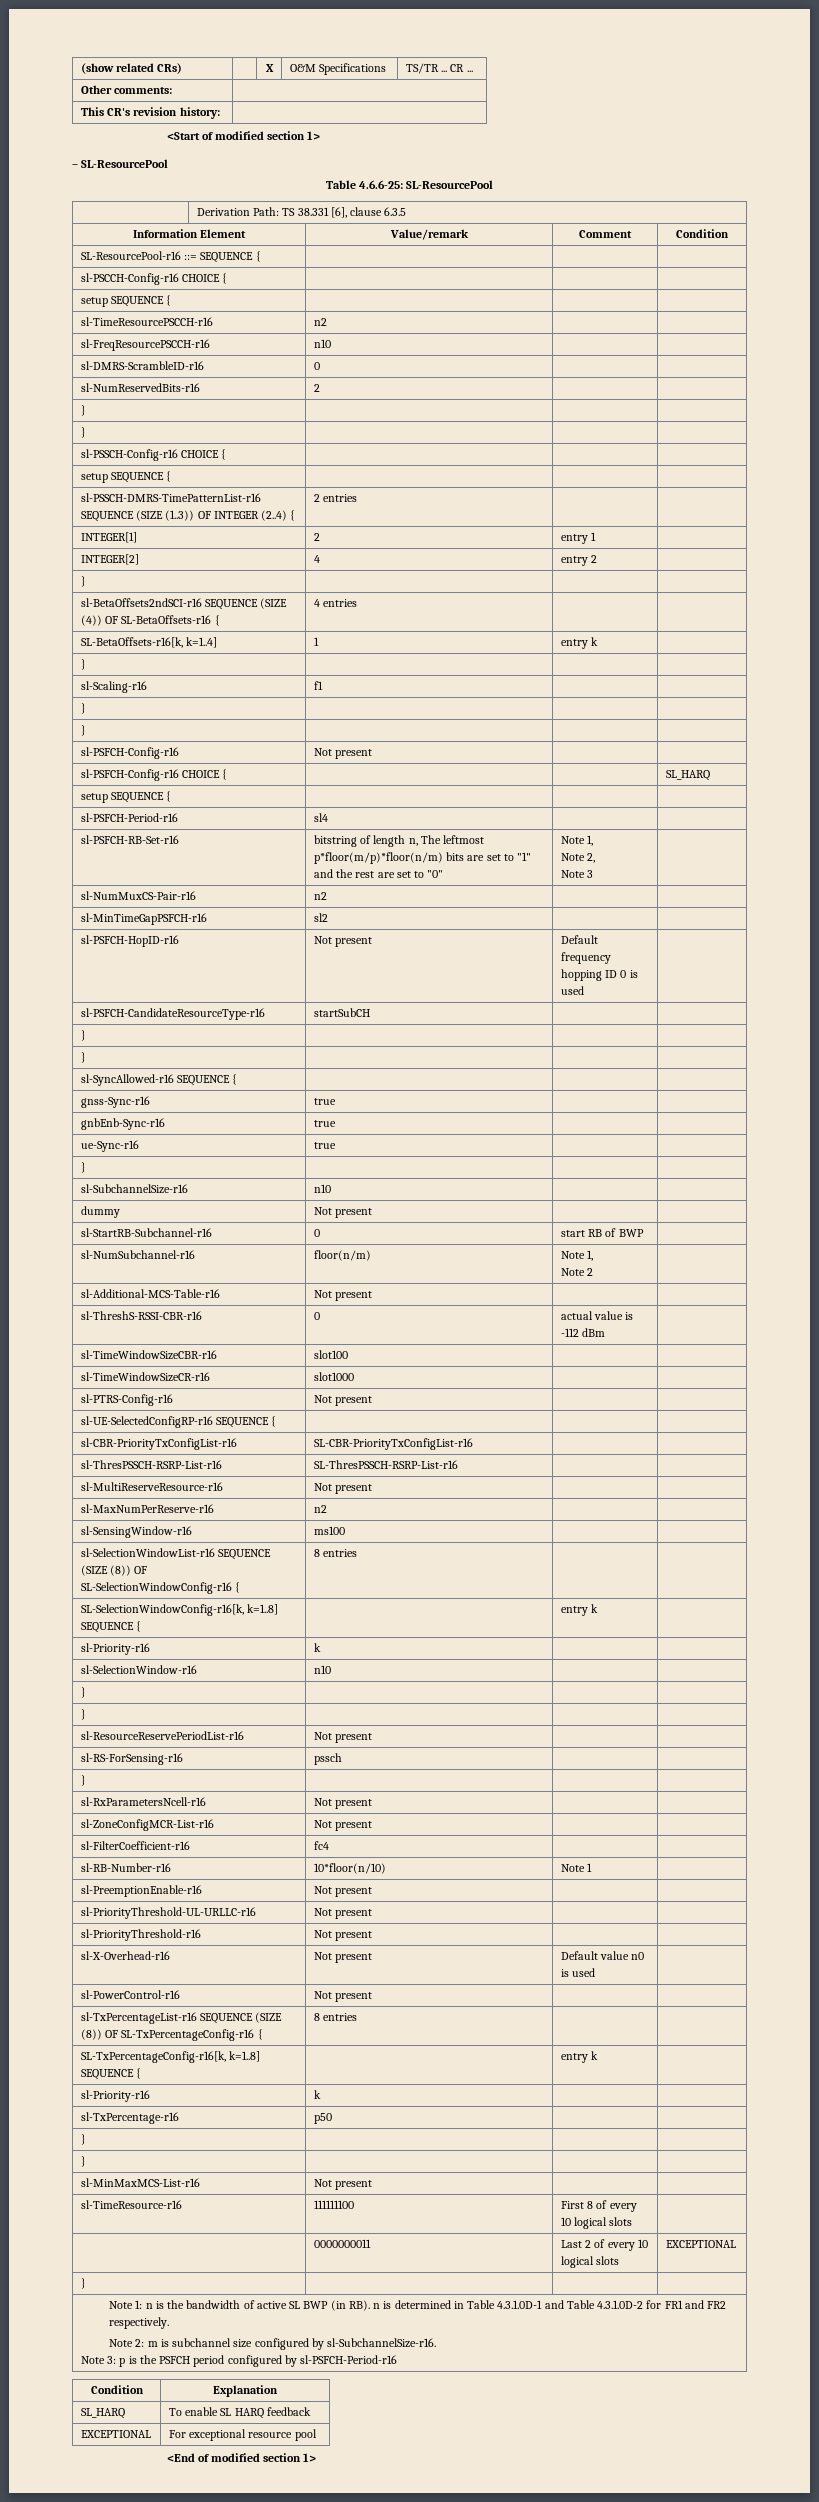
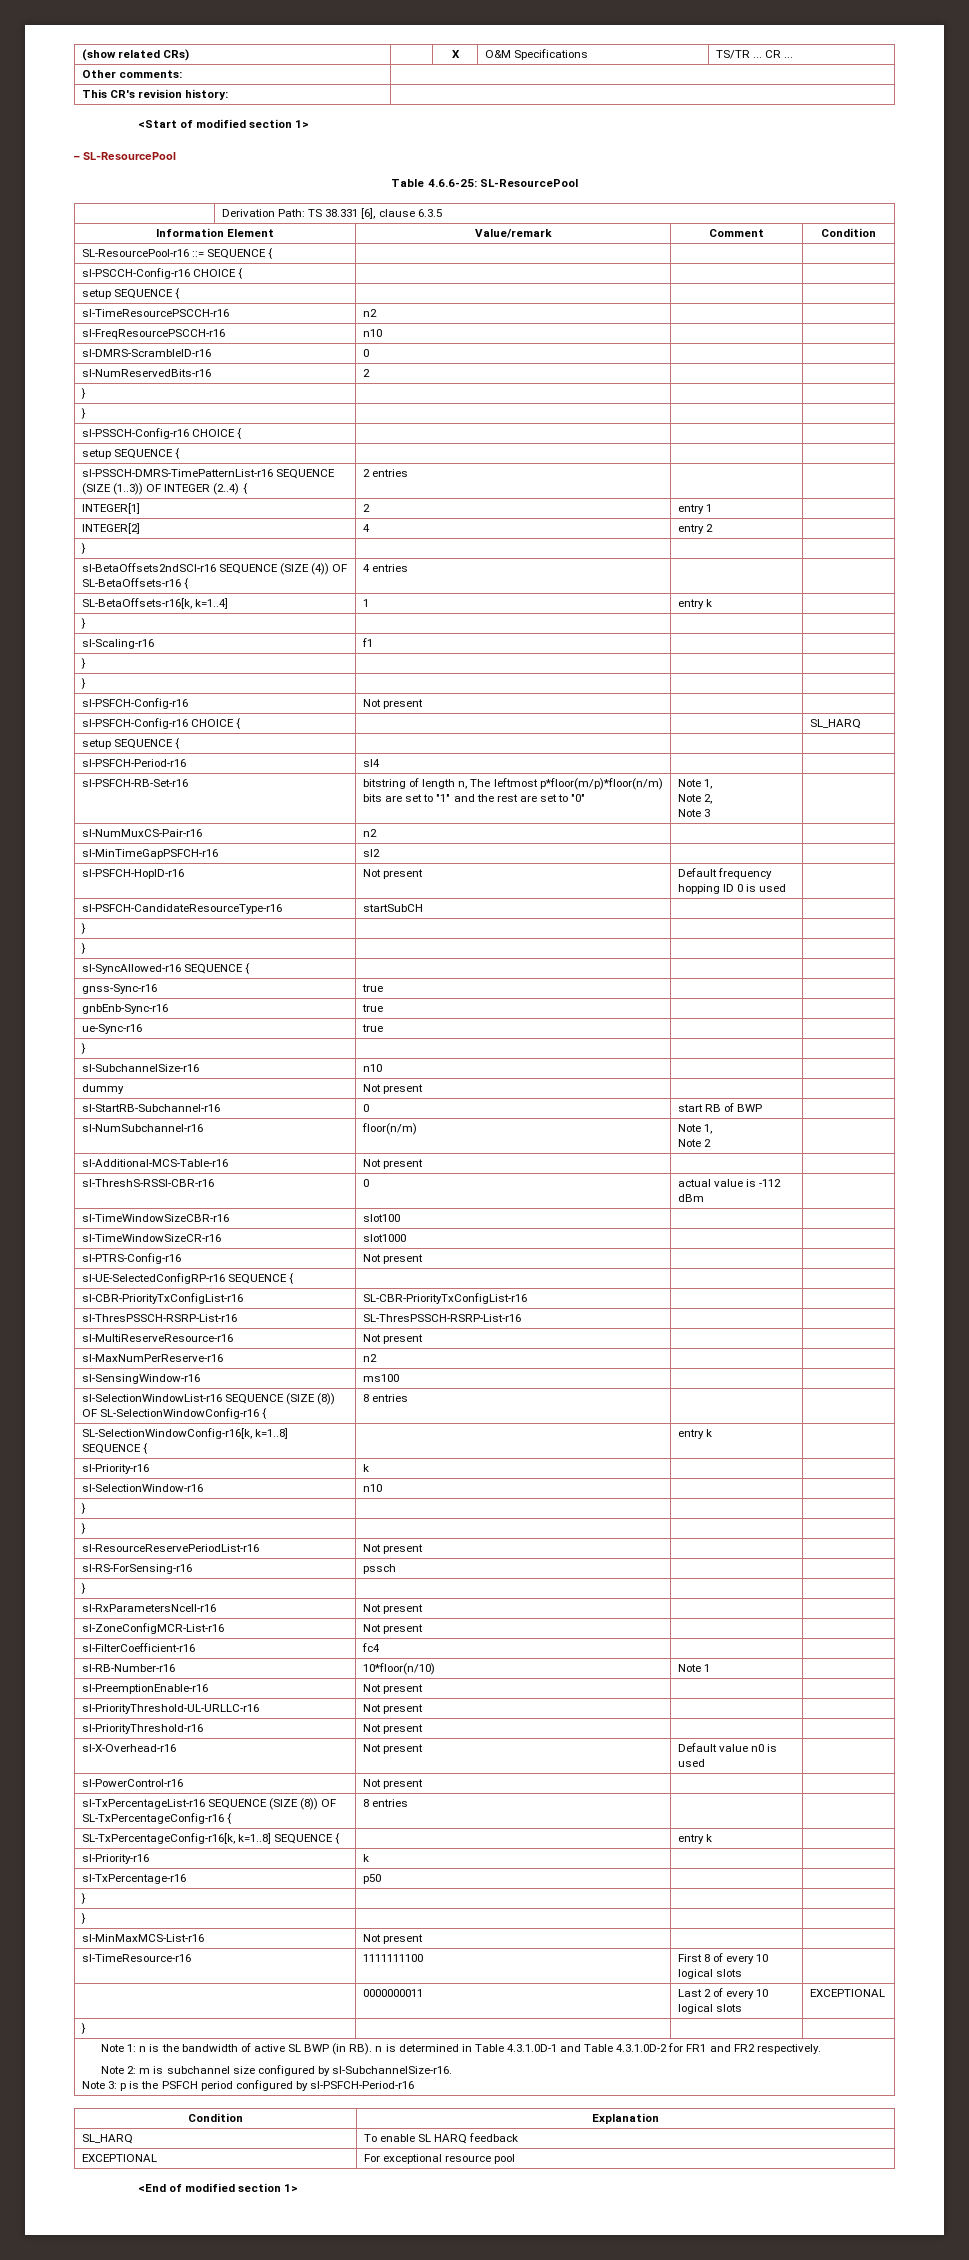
- sl-TimeResource-r16 | 111111100 | First 8 of every 10 logical slots |
+ sl-TimeResource-r16 | 1111111100 | First 8 of every 10 logical slots |

